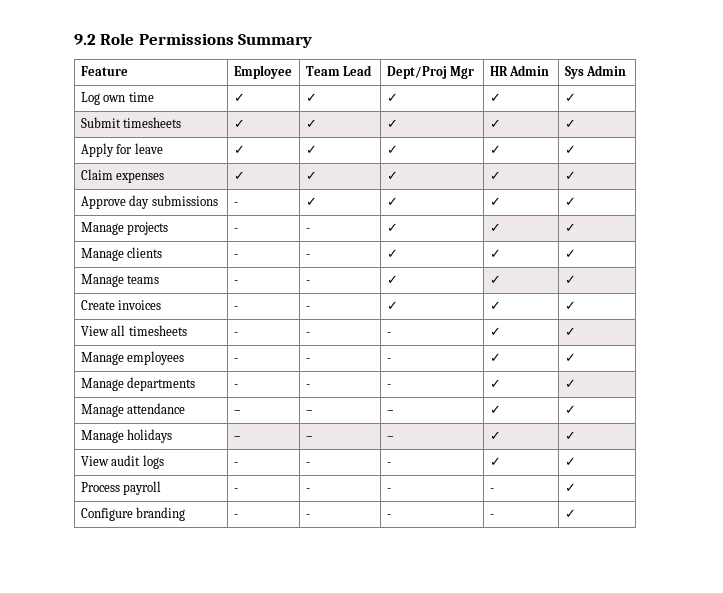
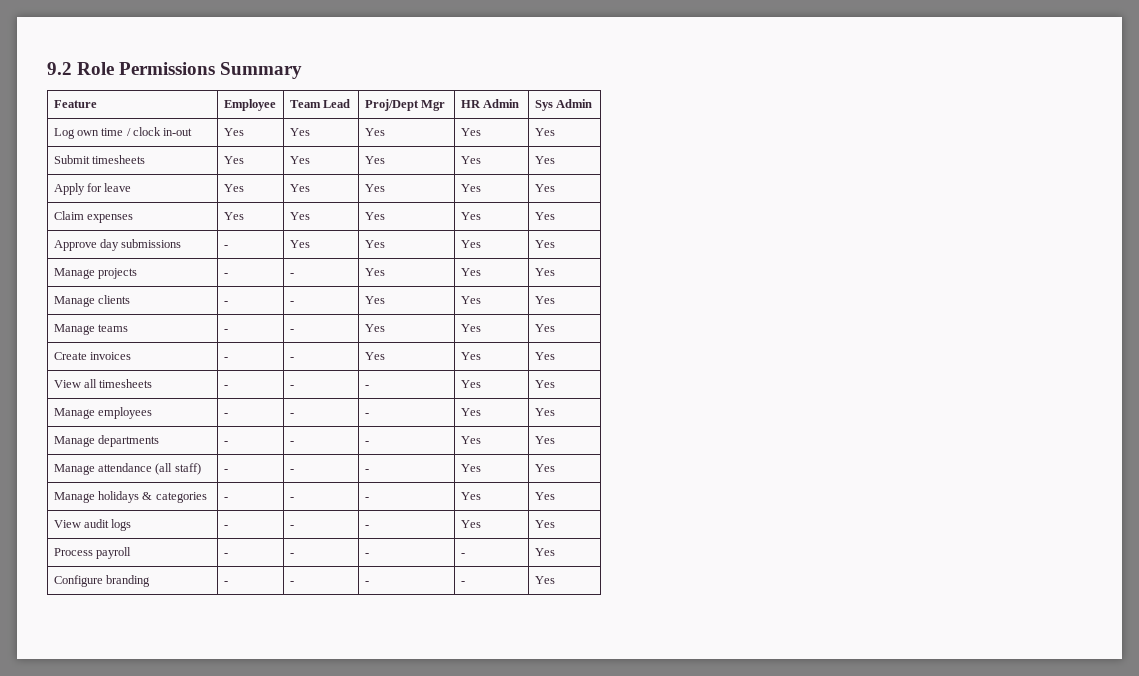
- Feature | Employee | Team Lead | Dept/Proj Mgr | HR Admin | Sys Admin
+ Feature | Employee | Team Lead | Proj/Dept Mgr | HR Admin | Sys Admin
- Log own time | ✓ | ✓ | ✓ | ✓ | ✓
- Submit timesheets | ✓ | ✓ | ✓ | ✓ | ✓
- Apply for leave | ✓ | ✓ | ✓ | ✓ | ✓
- Claim expenses | ✓ | ✓ | ✓ | ✓ | ✓
+ Log own time / clock in-out | Yes | Yes | Yes | Yes | Yes
+ Submit timesheets | Yes | Yes | Yes | Yes | Yes
+ Apply for leave | Yes | Yes | Yes | Yes | Yes
+ Claim expenses | Yes | Yes | Yes | Yes | Yes
- Approve day submissions | - | ✓ | ✓ | ✓ | ✓
+ Approve day submissions | - | Yes | Yes | Yes | Yes
- Manage projects | - | - | ✓ | ✓ | ✓
+ Manage projects | - | - | Yes | Yes | Yes
- Manage clients | - | - | ✓ | ✓ | ✓
+ Manage clients | - | - | Yes | Yes | Yes
- Manage teams | - | - | ✓ | ✓ | ✓
+ Manage teams | - | - | Yes | Yes | Yes
- Create invoices | - | - | ✓ | ✓ | ✓
+ Create invoices | - | - | Yes | Yes | Yes
- View all timesheets | - | - | - | ✓ | ✓
+ View all timesheets | - | - | - | Yes | Yes
- Manage employees | - | - | - | ✓ | ✓
+ Manage employees | - | - | - | Yes | Yes
- Manage departments | - | - | - | ✓ | ✓
+ Manage departments | - | - | - | Yes | Yes
- Manage attendance | – | – | – | ✓ | ✓
+ Manage attendance (all staff) | - | - | - | Yes | Yes
- Manage holidays | – | – | – | ✓ | ✓
+ Manage holidays & categories | - | - | - | Yes | Yes
- View audit logs | - | - | - | ✓ | ✓
+ View audit logs | - | - | - | Yes | Yes
- Process payroll | - | - | - | - | ✓
+ Process payroll | - | - | - | - | Yes
- Configure branding | - | - | - | - | ✓
+ Configure branding | - | - | - | - | Yes

